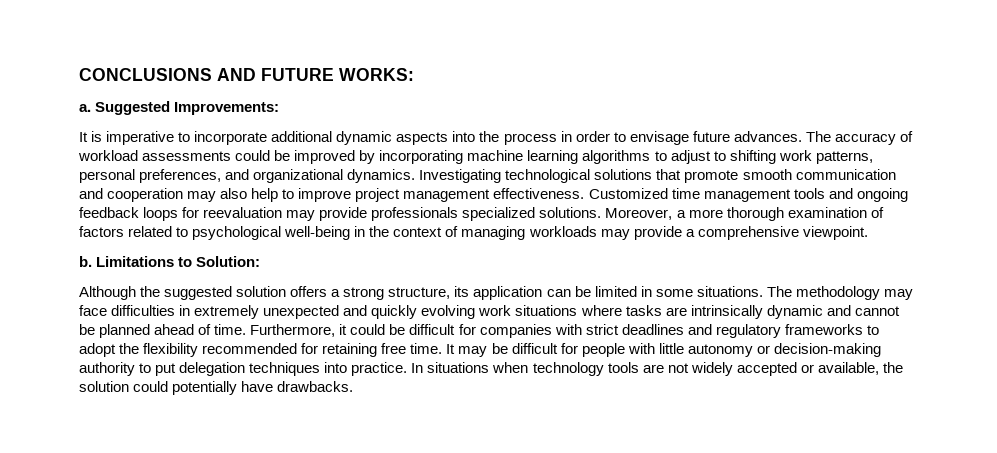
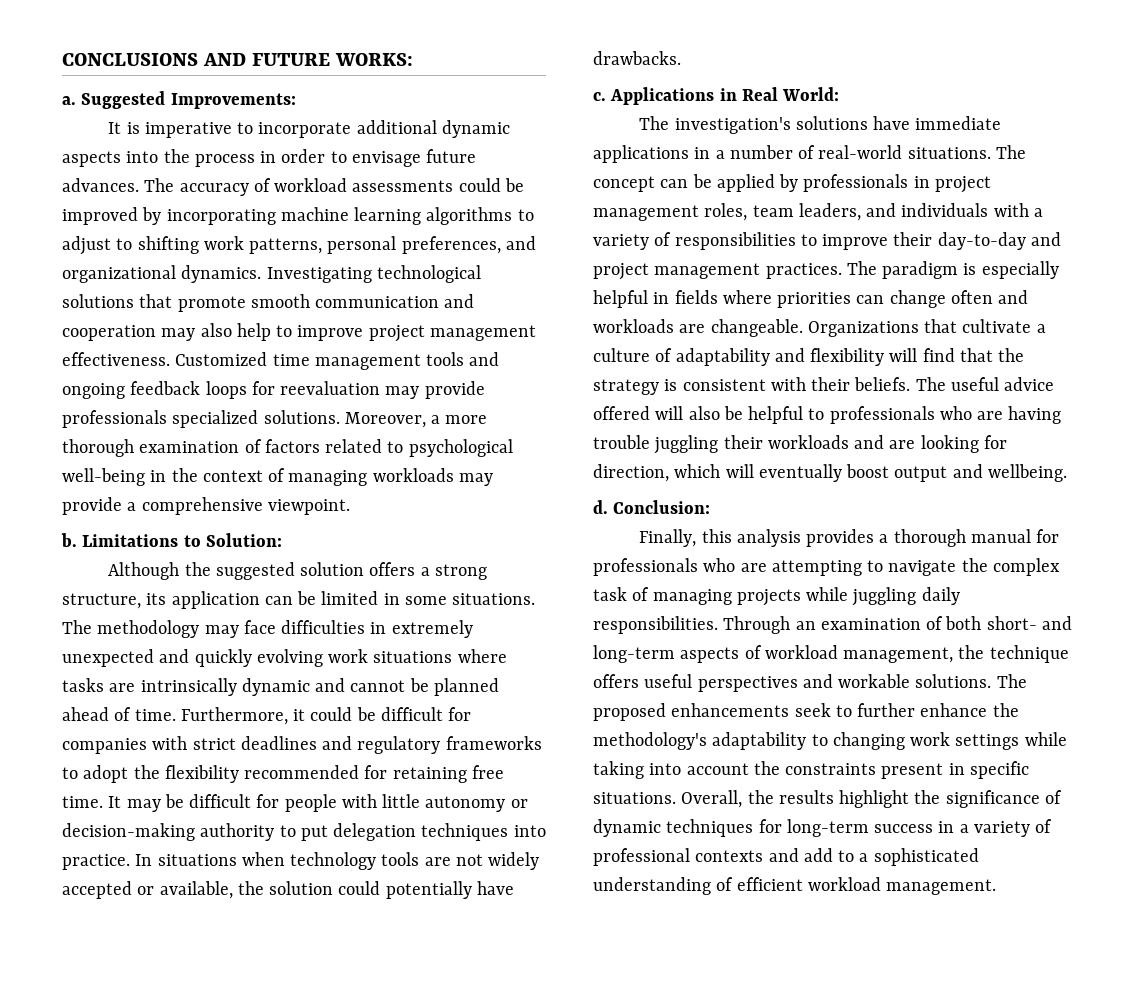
+ c. Applications in Real World:
+ The investigation's solutions have immediate applications in a number of real-world situations. The concept can be applied by professionals in project management roles, team leaders, and individuals with a variety of responsibilities to improve their day-to-day and project management practices. The paradigm is especially helpful in fields where priorities can change often and workloads are changeable. Organizations that cultivate a culture of adaptability and flexibility will find that the strategy is consistent with their beliefs. The useful advice offered will also be helpful to professionals who are having trouble juggling their workloads and are looking for direction, which will eventually boost output and wellbeing.
+ d. Conclusion:
+ Finally, this analysis provides a thorough manual for professionals who are attempting to navigate the complex task of managing projects while juggling daily responsibilities. Through an examination of both short- and long-term aspects of workload management, the technique offers useful perspectives and workable solutions. The proposed enhancements seek to further enhance the methodology's adaptability to changing work settings while taking into account the constraints present in specific situations. Overall, the results highlight the significance of dynamic techniques for long-term success in a variety of professional contexts and add to a sophisticated understanding of efficient workload management.

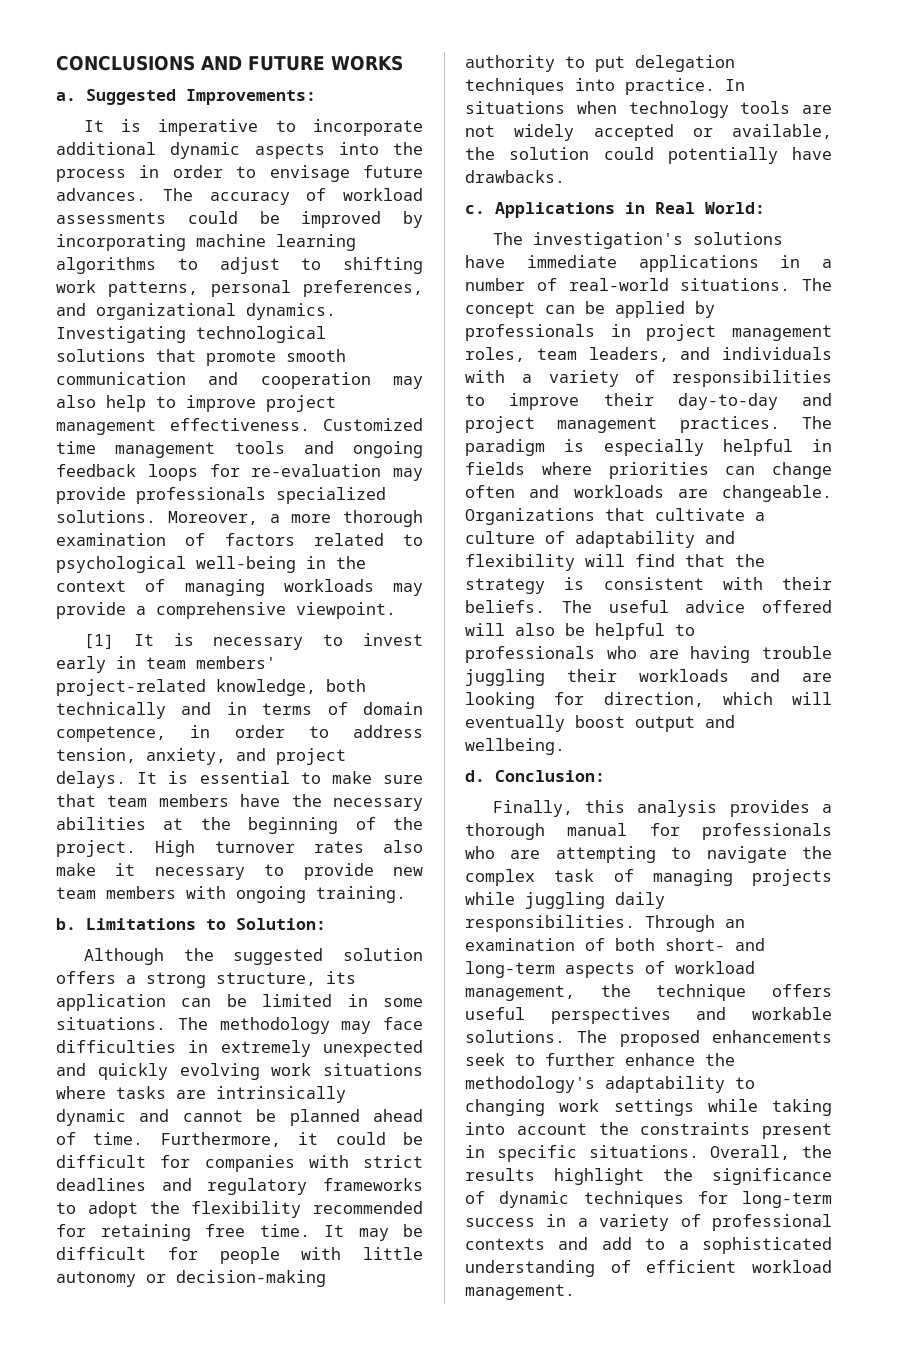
- CONCLUSIONS AND FUTURE WORKS:
+ CONCLUSIONS AND FUTURE WORKS
- Customized time management tools and ongoing feedback loops for reevaluation may provide professionals specialized solutions.
+ Customized time management tools and ongoing feedback loops for re-evaluation may provide professionals specialized solutions.
+ [1] It is necessary to invest early in team members' project-related knowledge, both technically and in terms of domain competence, in order to address tension, anxiety, and project delays. It is essential to make sure that team members have the necessary abilities at the beginning of the project. High turnover rates also make it necessary to provide new team members with ongoing training.

